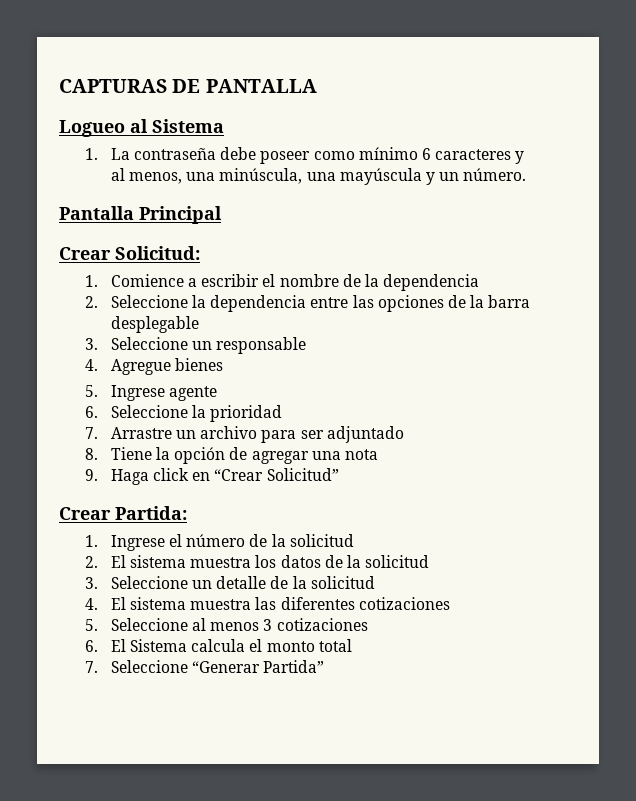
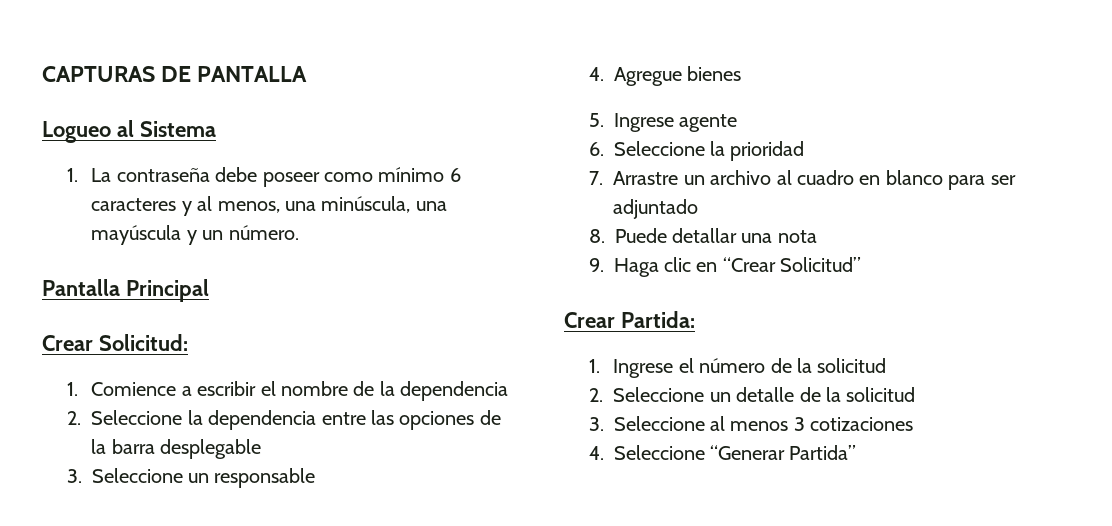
- 7. Arrastre un archivo para ser adjuntado
+ 7. Arrastre un archivo al cuadro en blanco para ser adjuntado
- 8. Tiene la opción de agregar una nota
+ 8. Puede detallar una nota
- 9. Haga click en “Crear Solicitud”
+ 9. Haga clic en “Crear Solicitud”
- 2. El sistema muestra los datos de la solicitud
- 3. Seleccione un detalle de la solicitud
+ 2. Seleccione un detalle de la solicitud
- 4. El sistema muestra las diferentes cotizaciones
- 5. Seleccione al menos 3 cotizaciones
+ 3. Seleccione al menos 3 cotizaciones
- 6. El Sistema calcula el monto total
- 7. Seleccione “Generar Partida”
+ 4. Seleccione “Generar Partida”

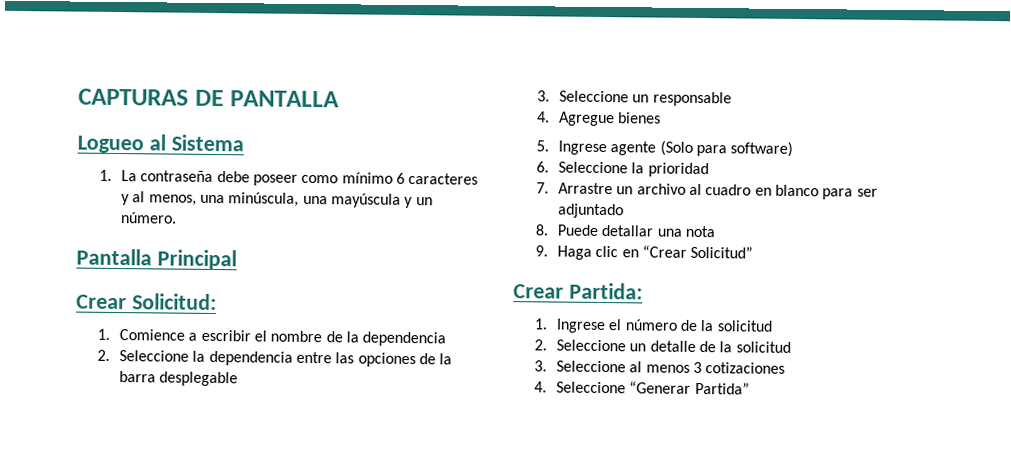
- 5. Ingrese agente
+ 5. Ingrese agente (Solo para software)

